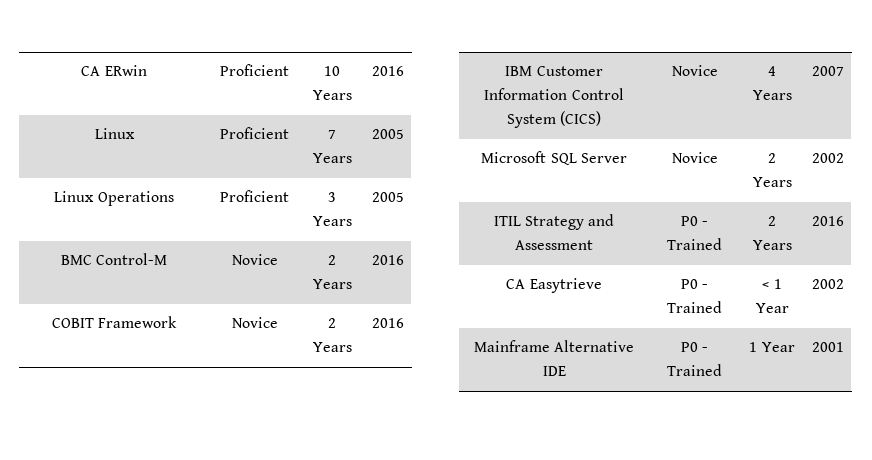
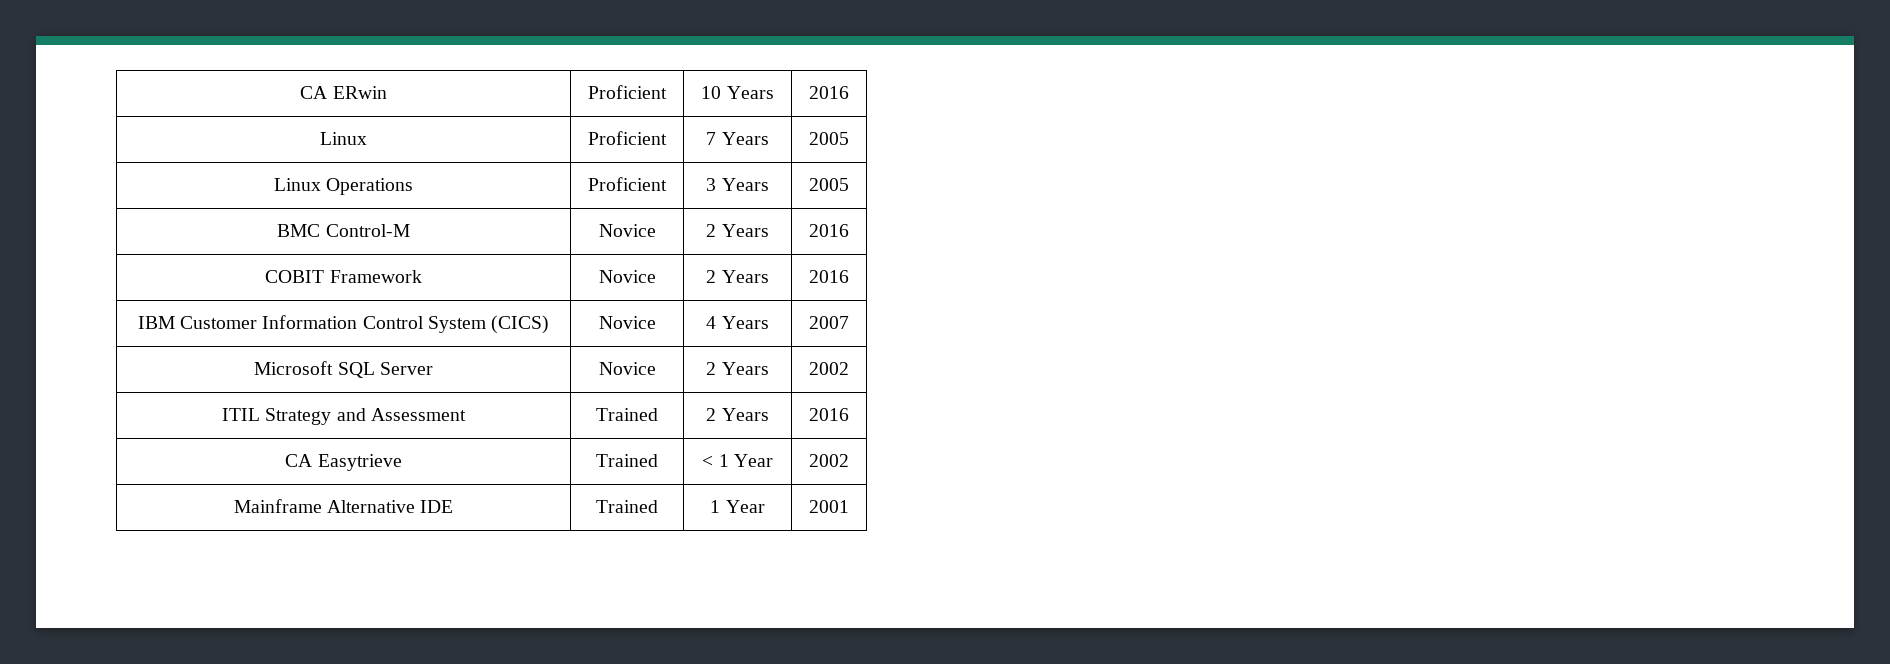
- ITIL Strategy and Assessment | P0 - Trained | 2 Years | 2016
+ ITIL Strategy and Assessment | Trained | 2 Years | 2016
- CA Easytrieve | P0 - Trained | < 1 Year | 2002
+ CA Easytrieve | Trained | < 1 Year | 2002
- Mainframe Alternative IDE | P0 - Trained | 1 Year | 2001
+ Mainframe Alternative IDE | Trained | 1 Year | 2001

